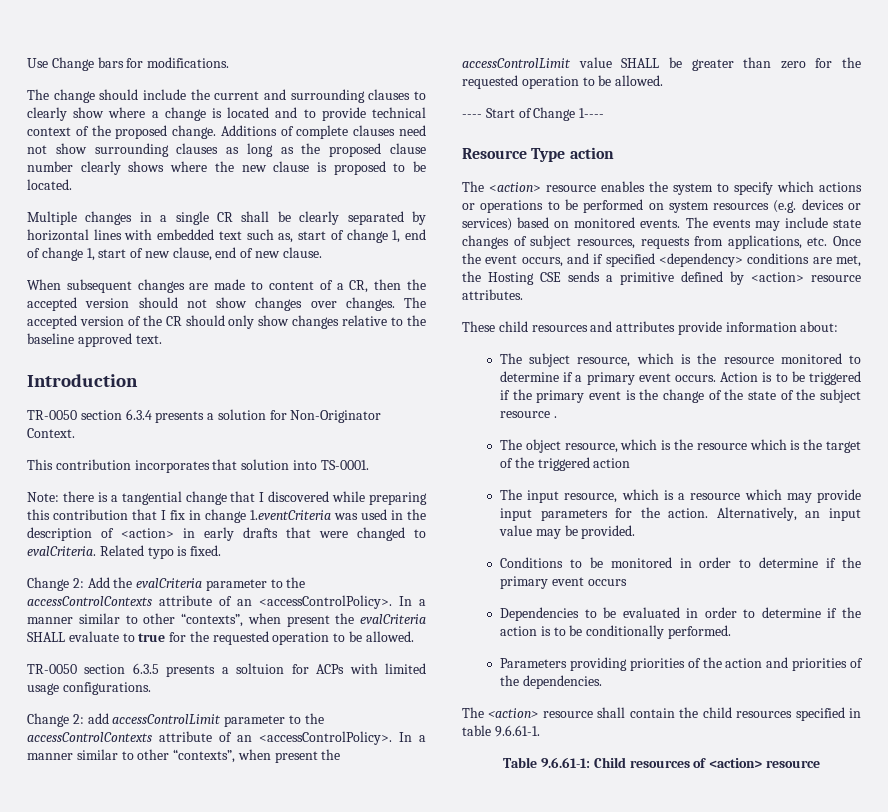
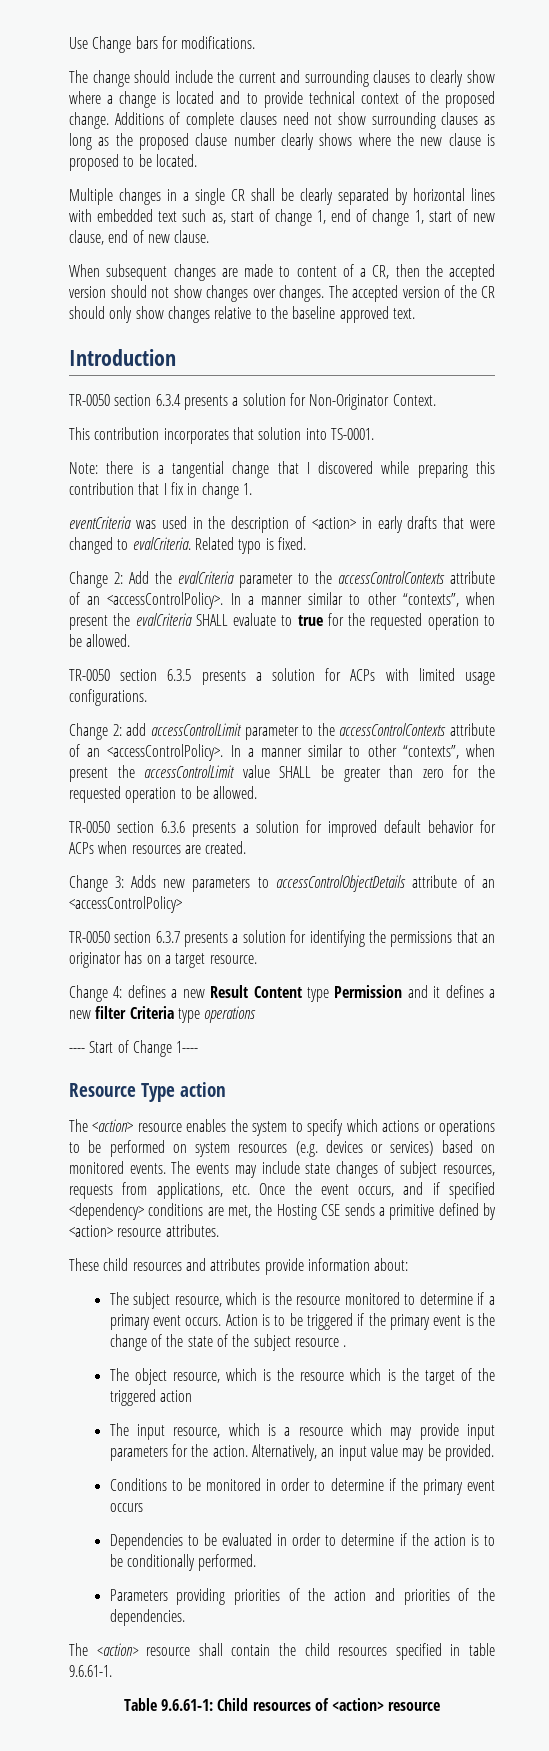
- Note: there is a tangential change that I discovered while preparing this contribution that I fix in change 1.eventCriteria was used in the description of <action> in early drafts that were changed to evalCriteria.
+ Note: there is a tangential change that I discovered while preparing this contribution that I fix in change 1.
+ eventCriteria was used in the description of <action> in early drafts that were changed to evalCriteria.
- TR-0050 section 6.3.5 presents a soltuion for ACPs with limited usage configurations.
+ TR-0050 section 6.3.5 presents a solution for ACPs with limited usage configurations.
+ TR-0050 section 6.3.6 presents a solution for improved default behavior for ACPs when resources are created.
+ Change 3: Adds new parameters to accessControlObjectDetails attribute of an <accessControlPolicy>
+ TR-0050 section 6.3.7 presents a solution for identifying the permissions that an originator has on a target resource.
+ Change 4: defines a new Result Content type Permission and it defines a new filter Criteria type operations

